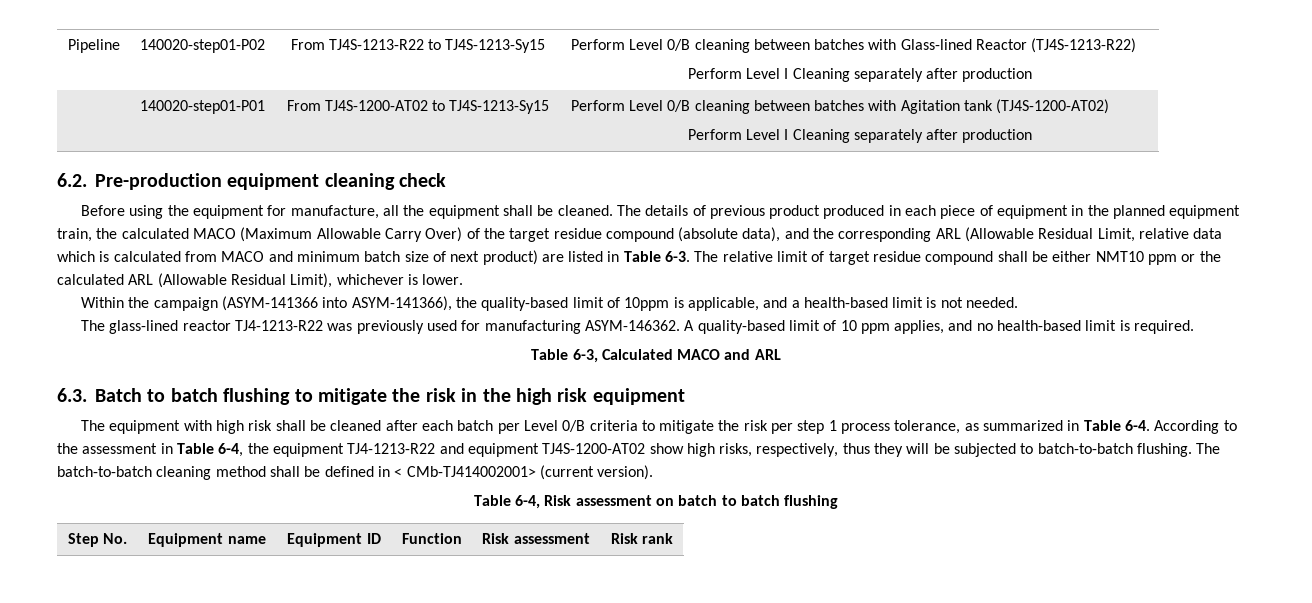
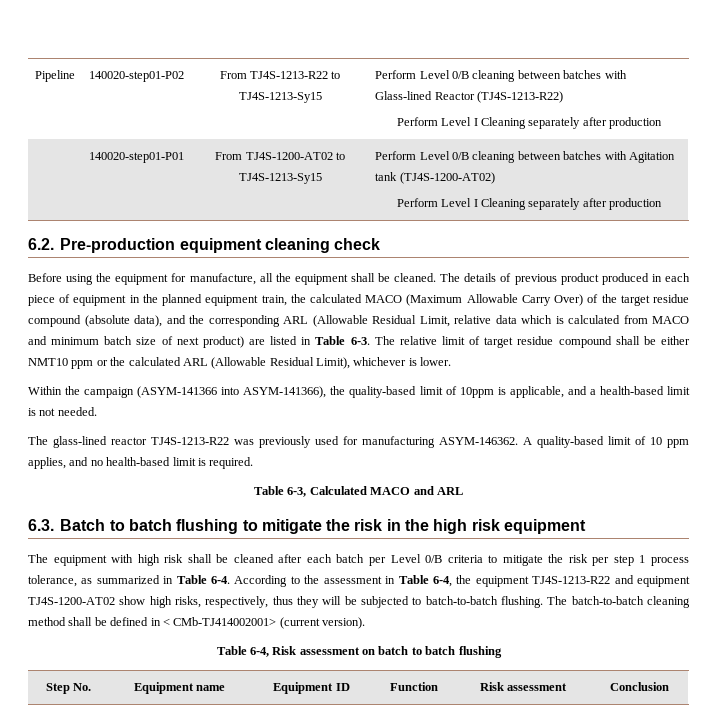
- The glass-lined reactor TJ4-1213-R22 was previously used for manufacturing ASYM-146362.
+ The glass-lined reactor TJ4S-1213-R22 was previously used for manufacturing ASYM-146362.
- According to the assessment in Table 6-4, the equipment TJ4-1213-R22 and equipment TJ4S-1200-AT02 show high risks, respectively, thus they will be subjected to batch-to-batch flushing.
+ According to the assessment in Table 6-4, the equipment TJ4S-1213-R22 and equipment TJ4S-1200-AT02 show high risks, respectively, thus they will be subjected to batch-to-batch flushing.
- Step No. | Equipment name | Equipment ID | Function | Risk assessment | Risk rank
+ Step No. | Equipment name | Equipment ID | Function | Risk assessment | Conclusion

